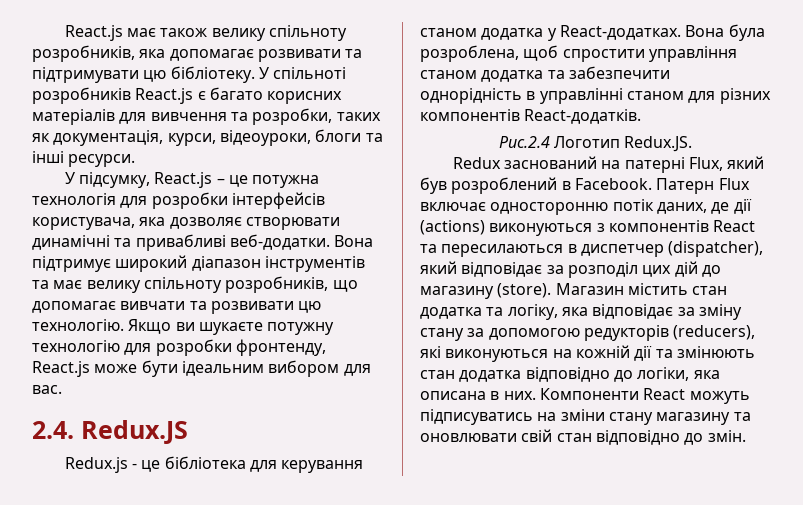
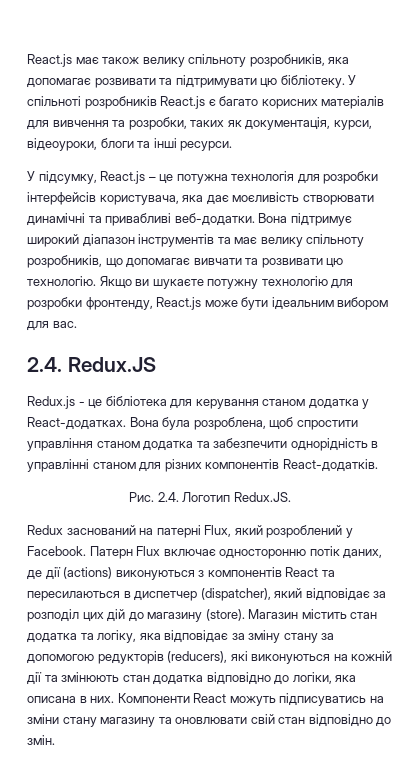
- У підсумку, React.js – це потужна технологія для розробки інтерфейсів користувача, яка дозволяє створювати динамічні та привабливі веб-додатки.
+ У підсумку, React.js – це потужна технологія для розробки інтерфейсів користувача, яка дає моєливість створювати динамічні та привабливі веб-додатки.
- Рис.2.4 Логотип Redux.JS.
+ Рис. 2.4. Логотип Redux.JS.
- Redux заснований на патерні Flux, який був розроблений в Facebook.
+ Redux заснований на патерні Flux, який розроблений у Facebook.

